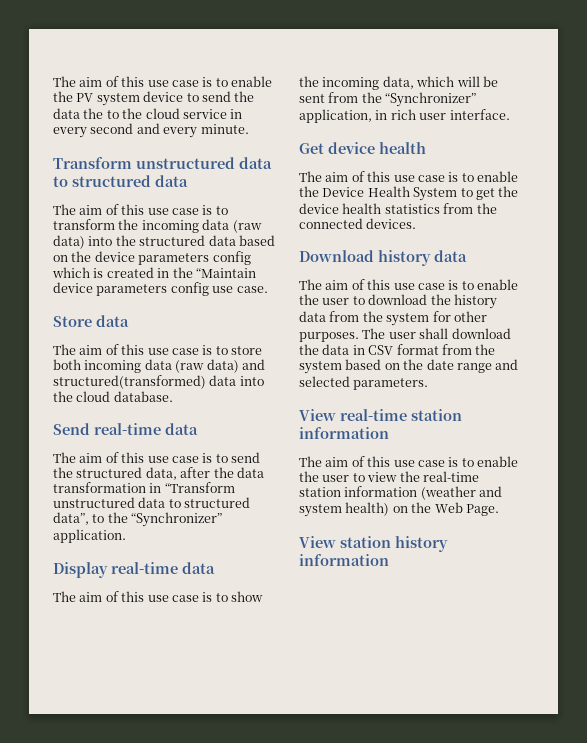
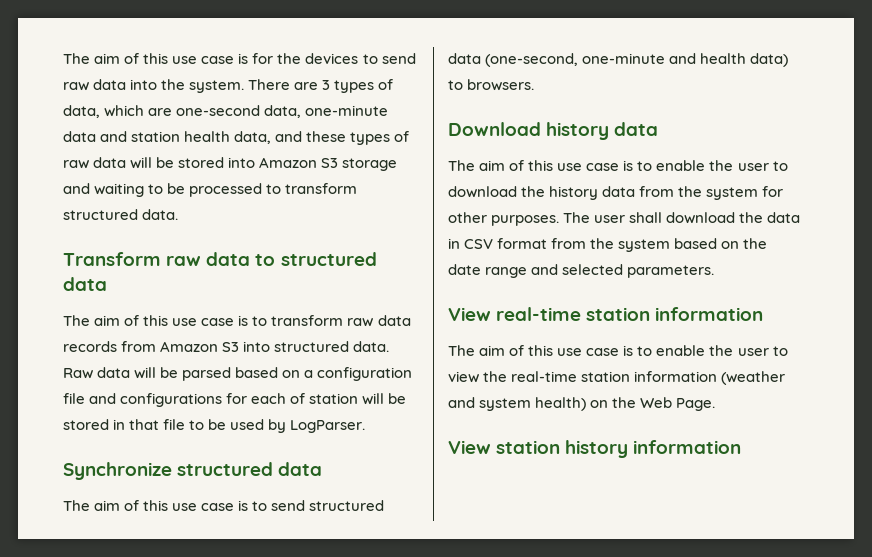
- The aim of this use case is to enable the PV system device to send the data the to the cloud service in every second and every minute.
+ The aim of this use case is for the devices to send raw data into the system. There are 3 types of data, which are one-second data, one-minute data and station health data, and these types of raw data will be stored into Amazon S3 storage and waiting to be processed to transform structured data.
- Transform unstructured data to structured data
+ Transform raw data to structured data
- The aim of this use case is to transform the incoming data (raw data) into the structured data based on the device parameters config which is created in the “Maintain device parameters config use case.
- Store data
- The aim of this use case is to store both incoming data (raw data) and structured(transformed) data into the cloud database.
- Send real-time data
+ The aim of this use case is to transform raw data records from Amazon S3 into structured data. Raw data will be parsed based on a configuration file and configurations for each of station will be stored in that file to be used by LogParser.
+ Synchronize structured data
- The aim of this use case is to send the structured data, after the data transformation in “Transform unstructured data to structured data”, to the “Synchronizer” application.
- Display real-time data
- The aim of this use case is to show the incoming data, which will be sent from the “Synchronizer” application, in rich user interface.
- Get device health
- The aim of this use case is to enable the Device Health System to get the device health statistics from the connected devices.
+ The aim of this use case is to send structured data (one-second, one-minute and health data) to browsers.

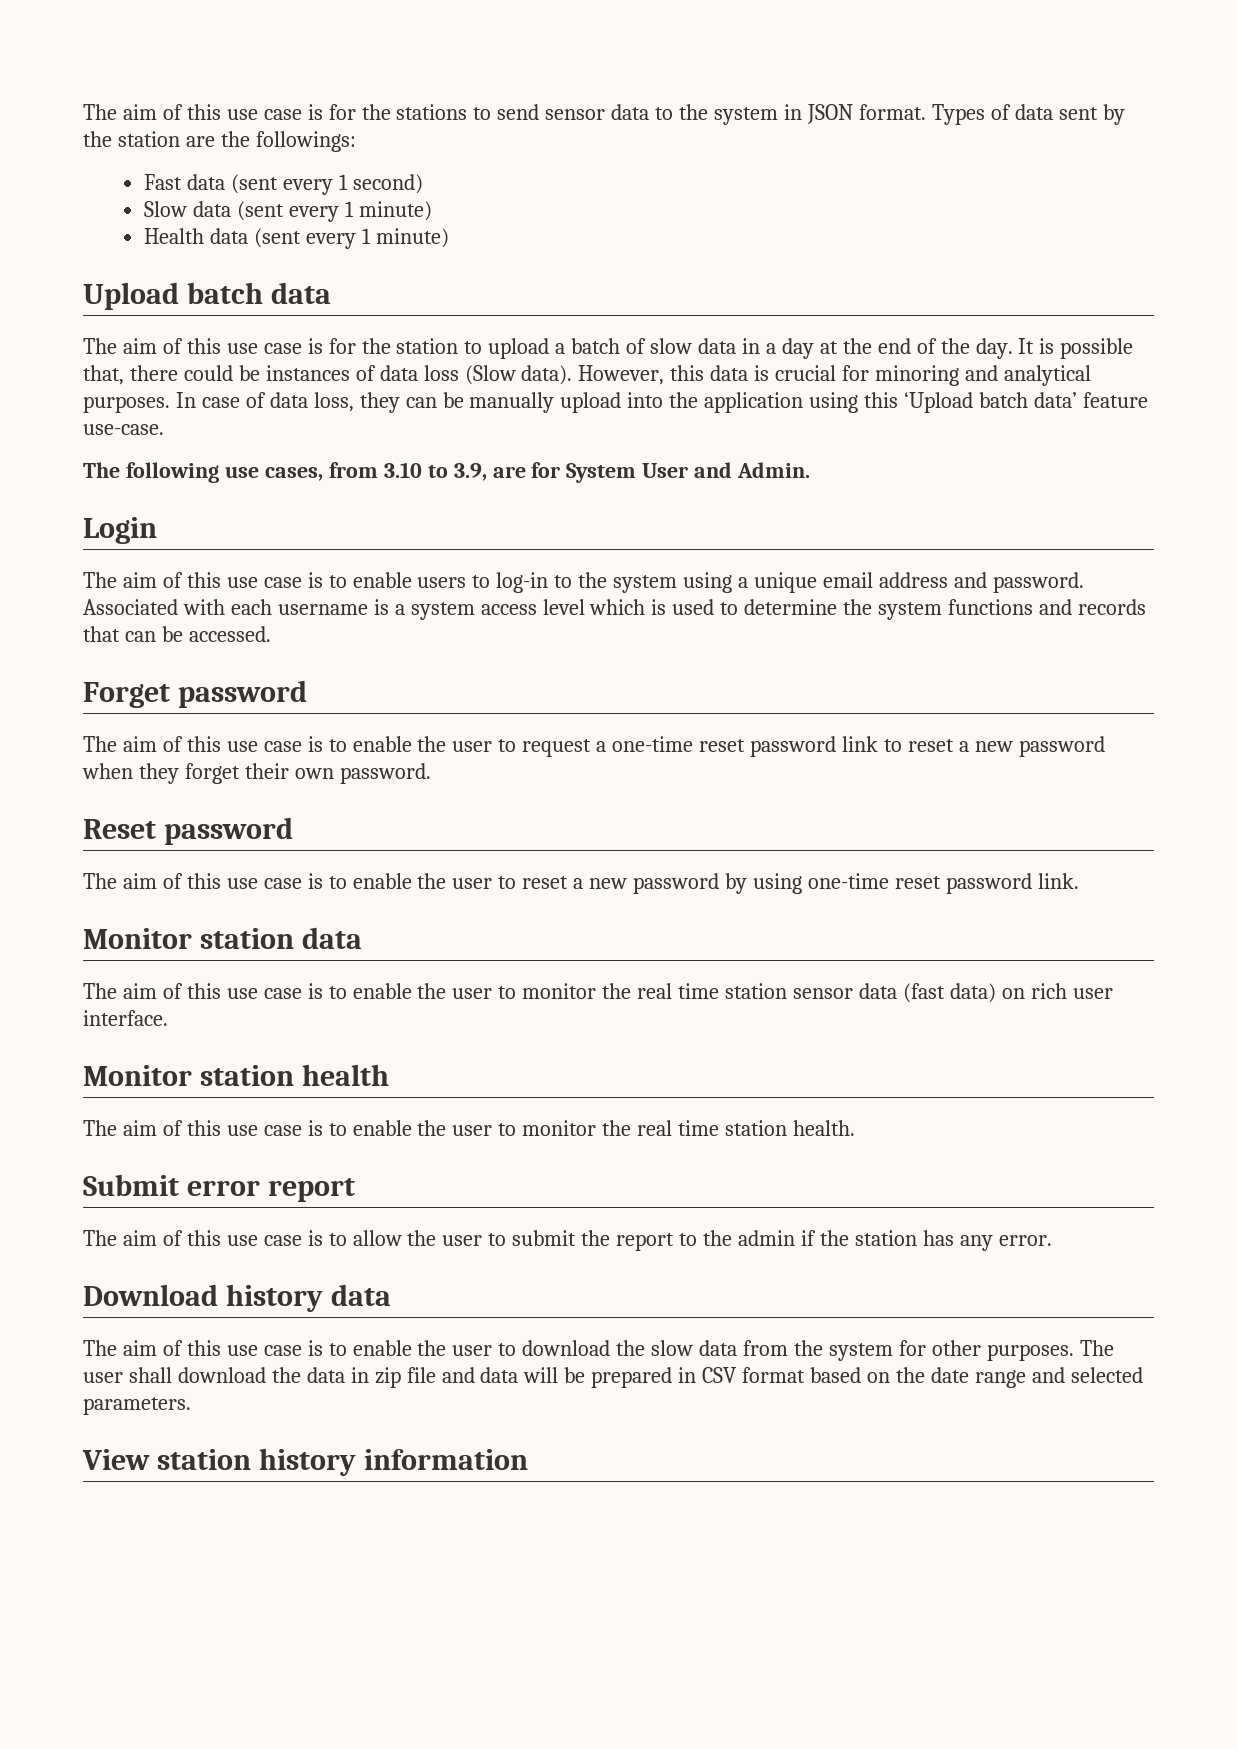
- The aim of this use case is for the devices to send raw data into the system. There are 3 types of data, which are one-second data, one-minute data and station health data, and these types of raw data will be stored into Amazon S3 storage and waiting to be processed to transform structured data.
- Transform raw data to structured data
- The aim of this use case is to transform raw data records from Amazon S3 into structured data. Raw data will be parsed based on a configuration file and configurations for each of station will be stored in that file to be used by LogParser.
- Synchronize structured data
- The aim of this use case is to send structured data (one-second, one-minute and health data) to browsers.
+ The aim of this use case is for the stations to send sensor data to the system in JSON format. Types of data sent by the station are the followings:
+ Fast data (sent every 1 second)
+ Slow data (sent every 1 minute)
+ Health data (sent every 1 minute)
+ Upload batch data
+ The aim of this use case is for the station to upload a batch of slow data in a day at the end of the day. It is possible that, there could be instances of data loss (Slow data). However, this data is crucial for minoring and analytical purposes. In case of data loss, they can be manually upload into the application using this ‘Upload batch data’ feature use-case.
+ The following use cases, from 3.10 to 3.9, are for System User and Admin.
+ Login
+ The aim of this use case is to enable users to log-in to the system using a unique email address and password. Associated with each username is a system access level which is used to determine the system functions and records that can be accessed.
+ Forget password
+ The aim of this use case is to enable the user to request a one-time reset password link to reset a new password when they forget their own password.
+ Reset password
+ The aim of this use case is to enable the user to reset a new password by using one-time reset password link.
+ Monitor station data
+ The aim of this use case is to enable the user to monitor the real time station sensor data (fast data) on rich user interface.
+ Monitor station health
+ The aim of this use case is to enable the user to monitor the real time station health.
+ Submit error report
+ The aim of this use case is to allow the user to submit the report to the admin if the station has any error.
- The aim of this use case is to enable the user to download the history data from the system for other purposes.
+ The aim of this use case is to enable the user to download the slow data from the system for other purposes.
- The user shall download the data in CSV format from the system based on the date range and selected parameters.
+ The user shall download the data in zip file and data will be prepared in CSV format based on the date range and selected parameters.
- View real-time station information
- The aim of this use case is to enable the user to view the real-time station information (weather and system health) on the Web Page.

